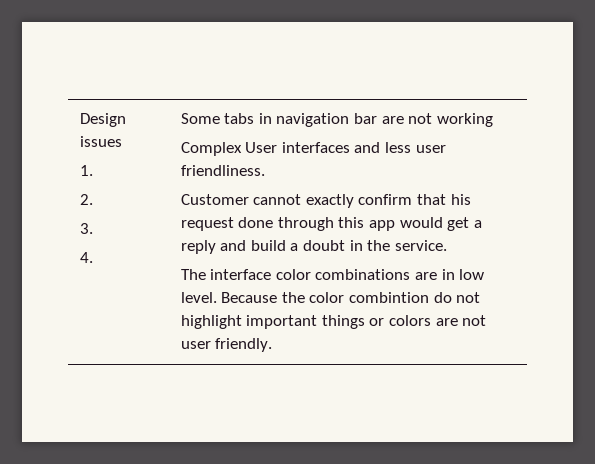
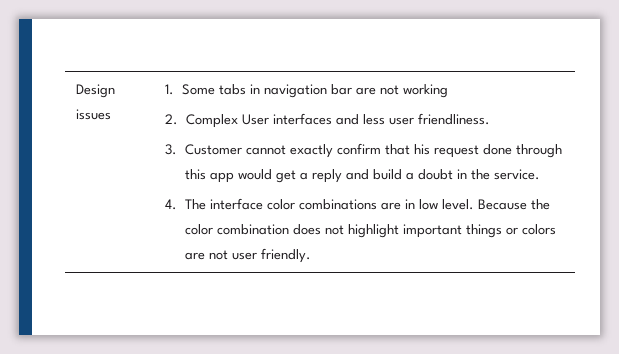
- 1.
- 2.
- 3.
- 4. | Some tabs in navigation bar are not working
+ 1. Some tabs in navigation bar are not working
- Complex User interfaces and less user friendliness.
+ 2. Complex User interfaces and less user friendliness.
- Customer cannot exactly confirm that his request done through this app would get a reply and build a doubt in the service.
+ 3. Customer cannot exactly confirm that his request done through this app would get a reply and build a doubt in the service.
- The interface color combinations are in low level.
+ 4. The interface color combinations are in low level.
- Because the color combintion do not highlight important things or colors are not user friendly.
+ Because the color combination does not highlight important things or colors are not user friendly.

